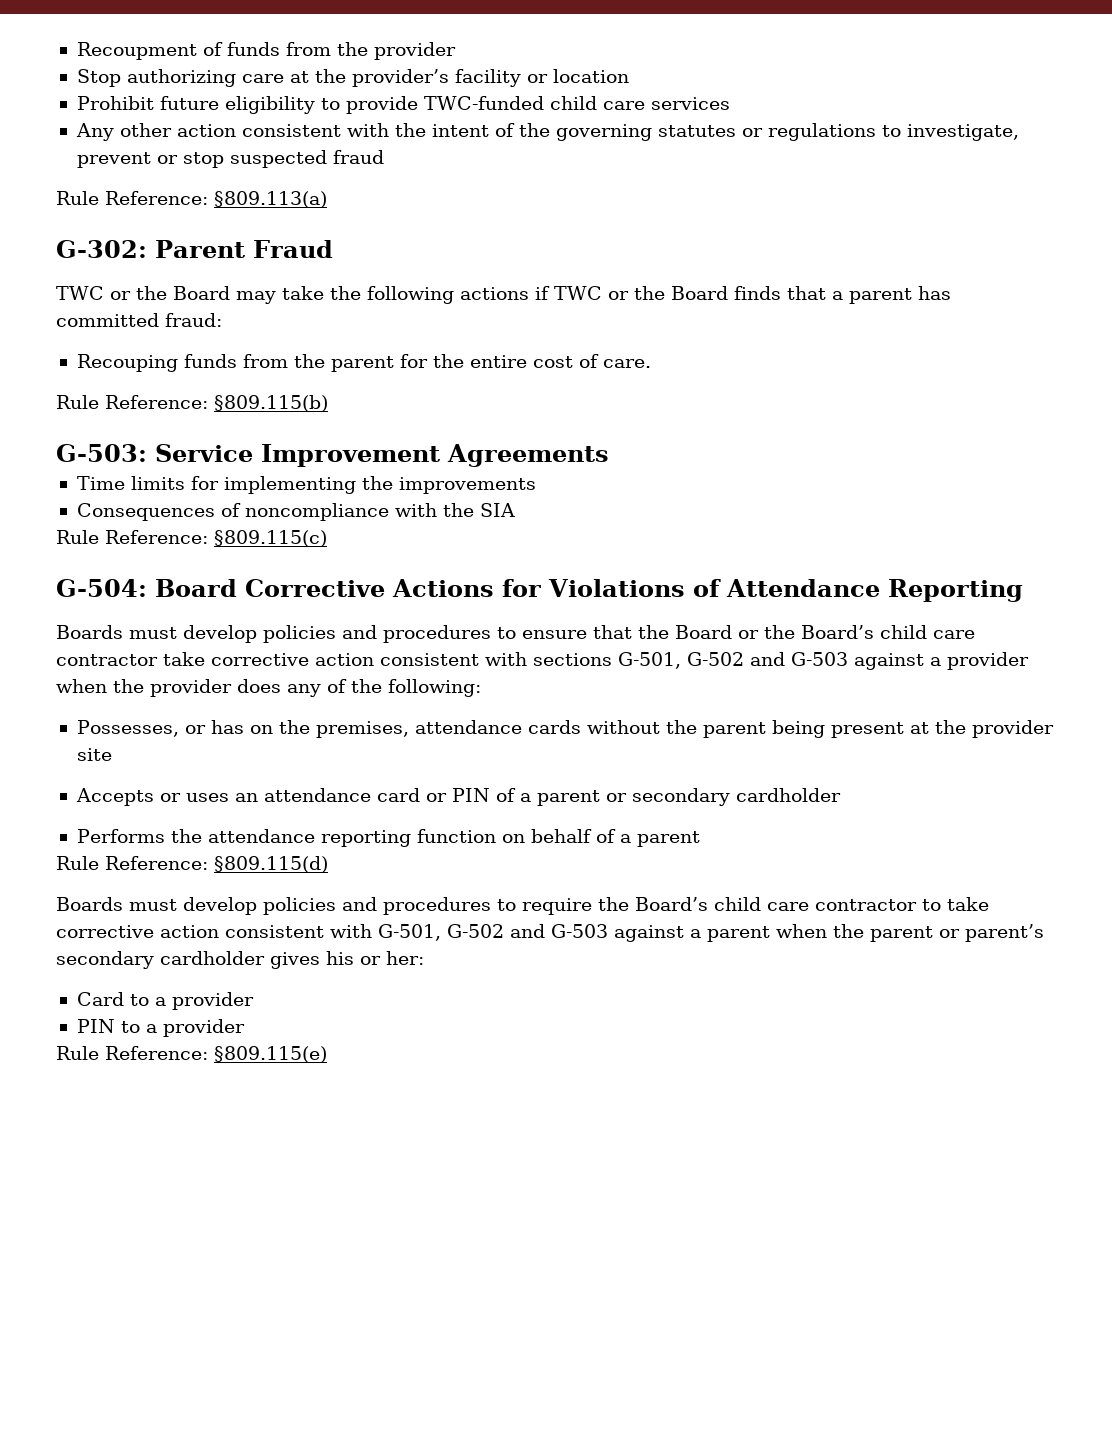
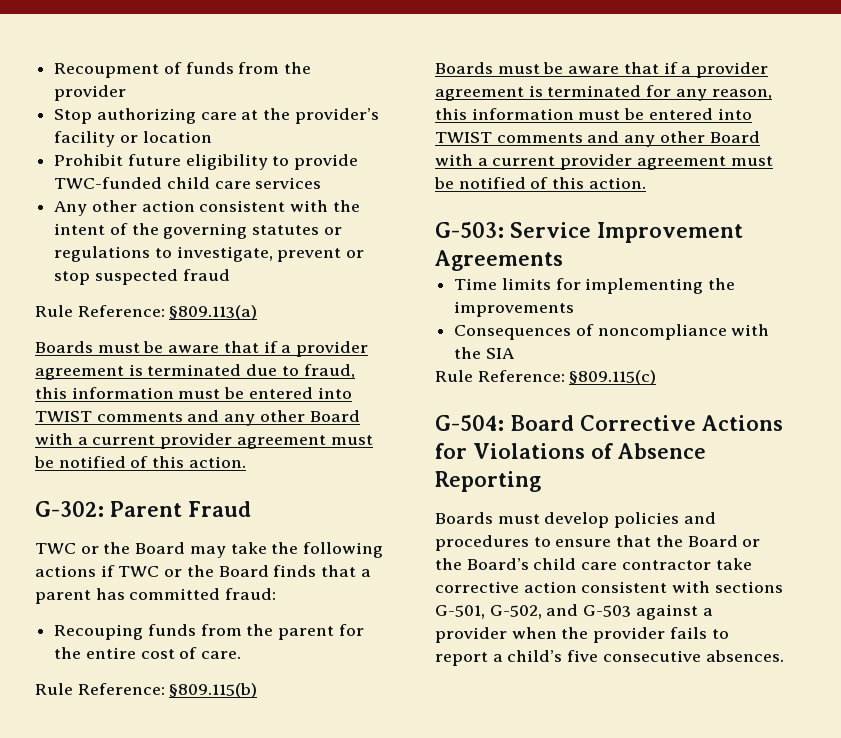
+ Boards must be aware that if a provider agreement is terminated due to fraud, this information must be entered into TWIST comments and any other Board with a current provider agreement must be notified of this action.
+ Boards must be aware that if a provider agreement is terminated for any reason, this information must be entered into TWIST comments and any other Board with a current provider agreement must be notified of this action.
- G-504: Board Corrective Actions for Violations of Attendance Reporting
+ G-504: Board Corrective Actions for Violations of Absence Reporting
- Boards must develop policies and procedures to ensure that the Board or the Board’s child care contractor take corrective action consistent with sections G-501, G-502 and G-503 against a provider when the provider does any of the following:
- Possesses, or has on the premises, attendance cards without the parent being present at the provider site
- Accepts or uses an attendance card or PIN of a parent or secondary cardholder
- Performs the attendance reporting function on behalf of a parent
- Rule Reference: §809.115(d)
- Boards must develop policies and procedures to require the Board’s child care contractor to take corrective action consistent with G-501, G-502 and G-503 against a parent when the parent or parent’s secondary cardholder gives his or her:
- Card to a provider
- PIN to a provider
- Rule Reference: §809.115(e)
+ Boards must develop policies and procedures to ensure that the Board or the Board’s child care contractor take corrective action consistent with sections G-501, G-502, and G-503 against a provider when the provider fails to report a child’s five consecutive absences.

